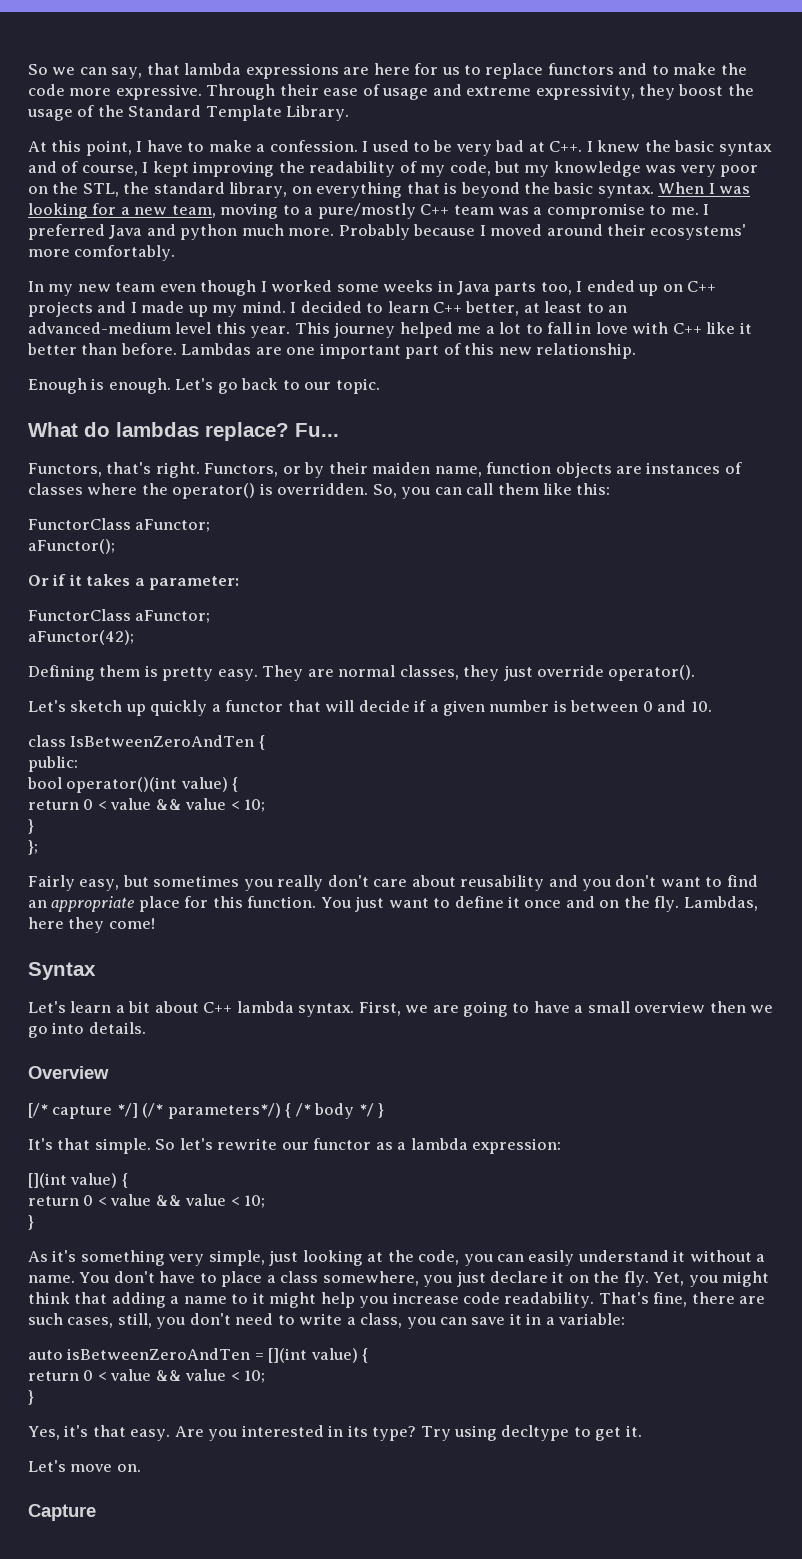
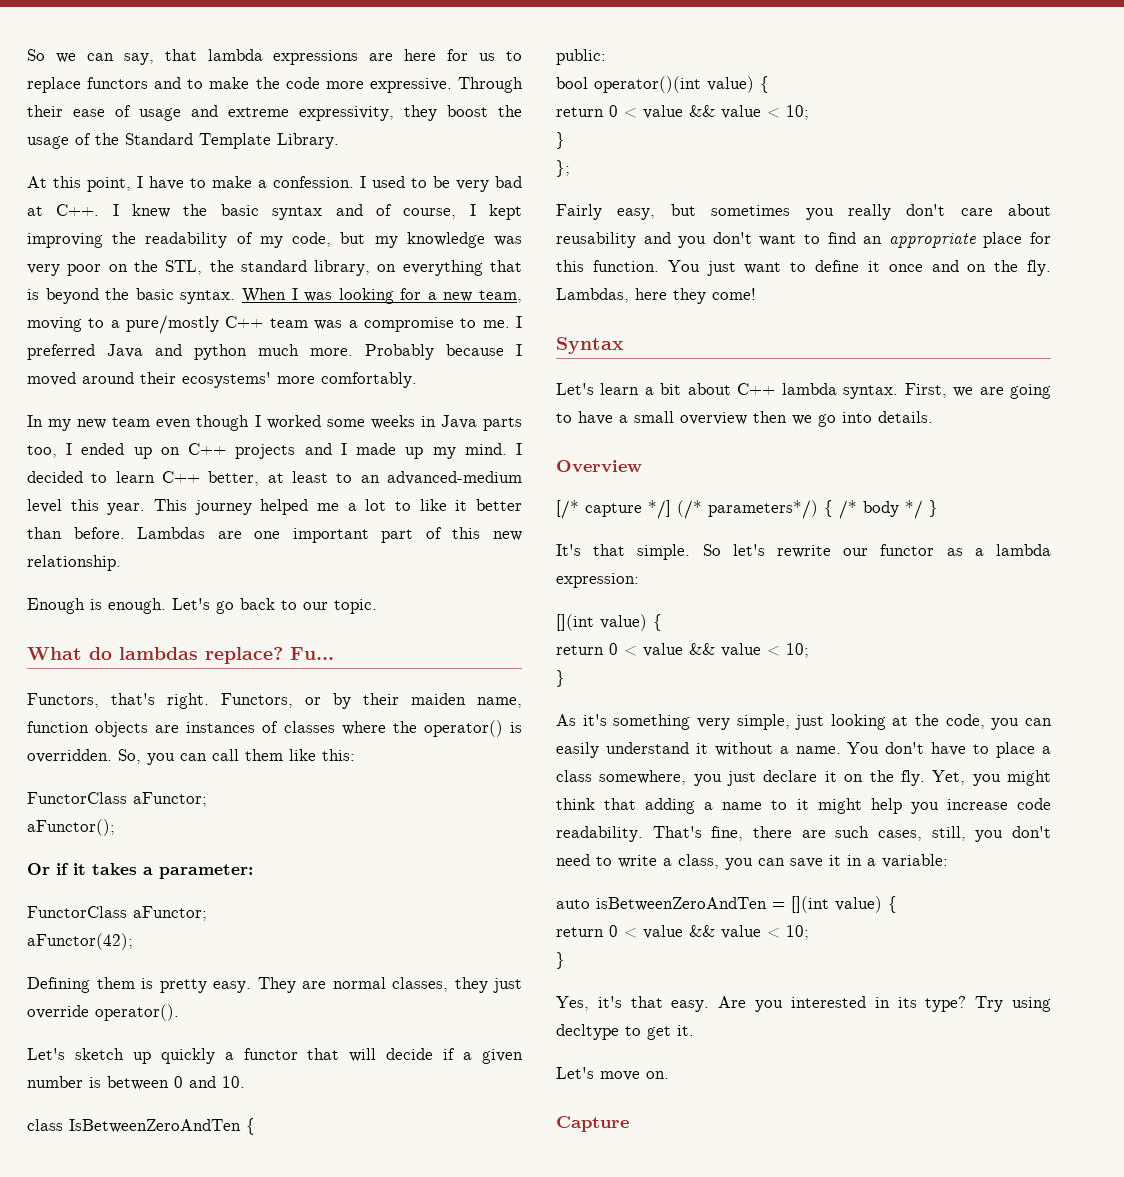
- This journey helped me a lot to fall in love with C++ like it better than before.
+ This journey helped me a lot to like it better than before.

